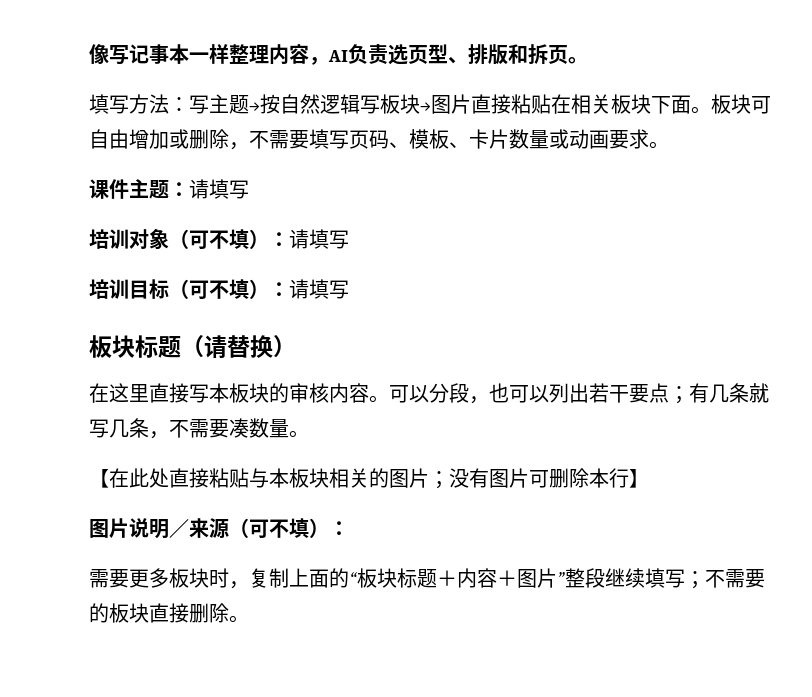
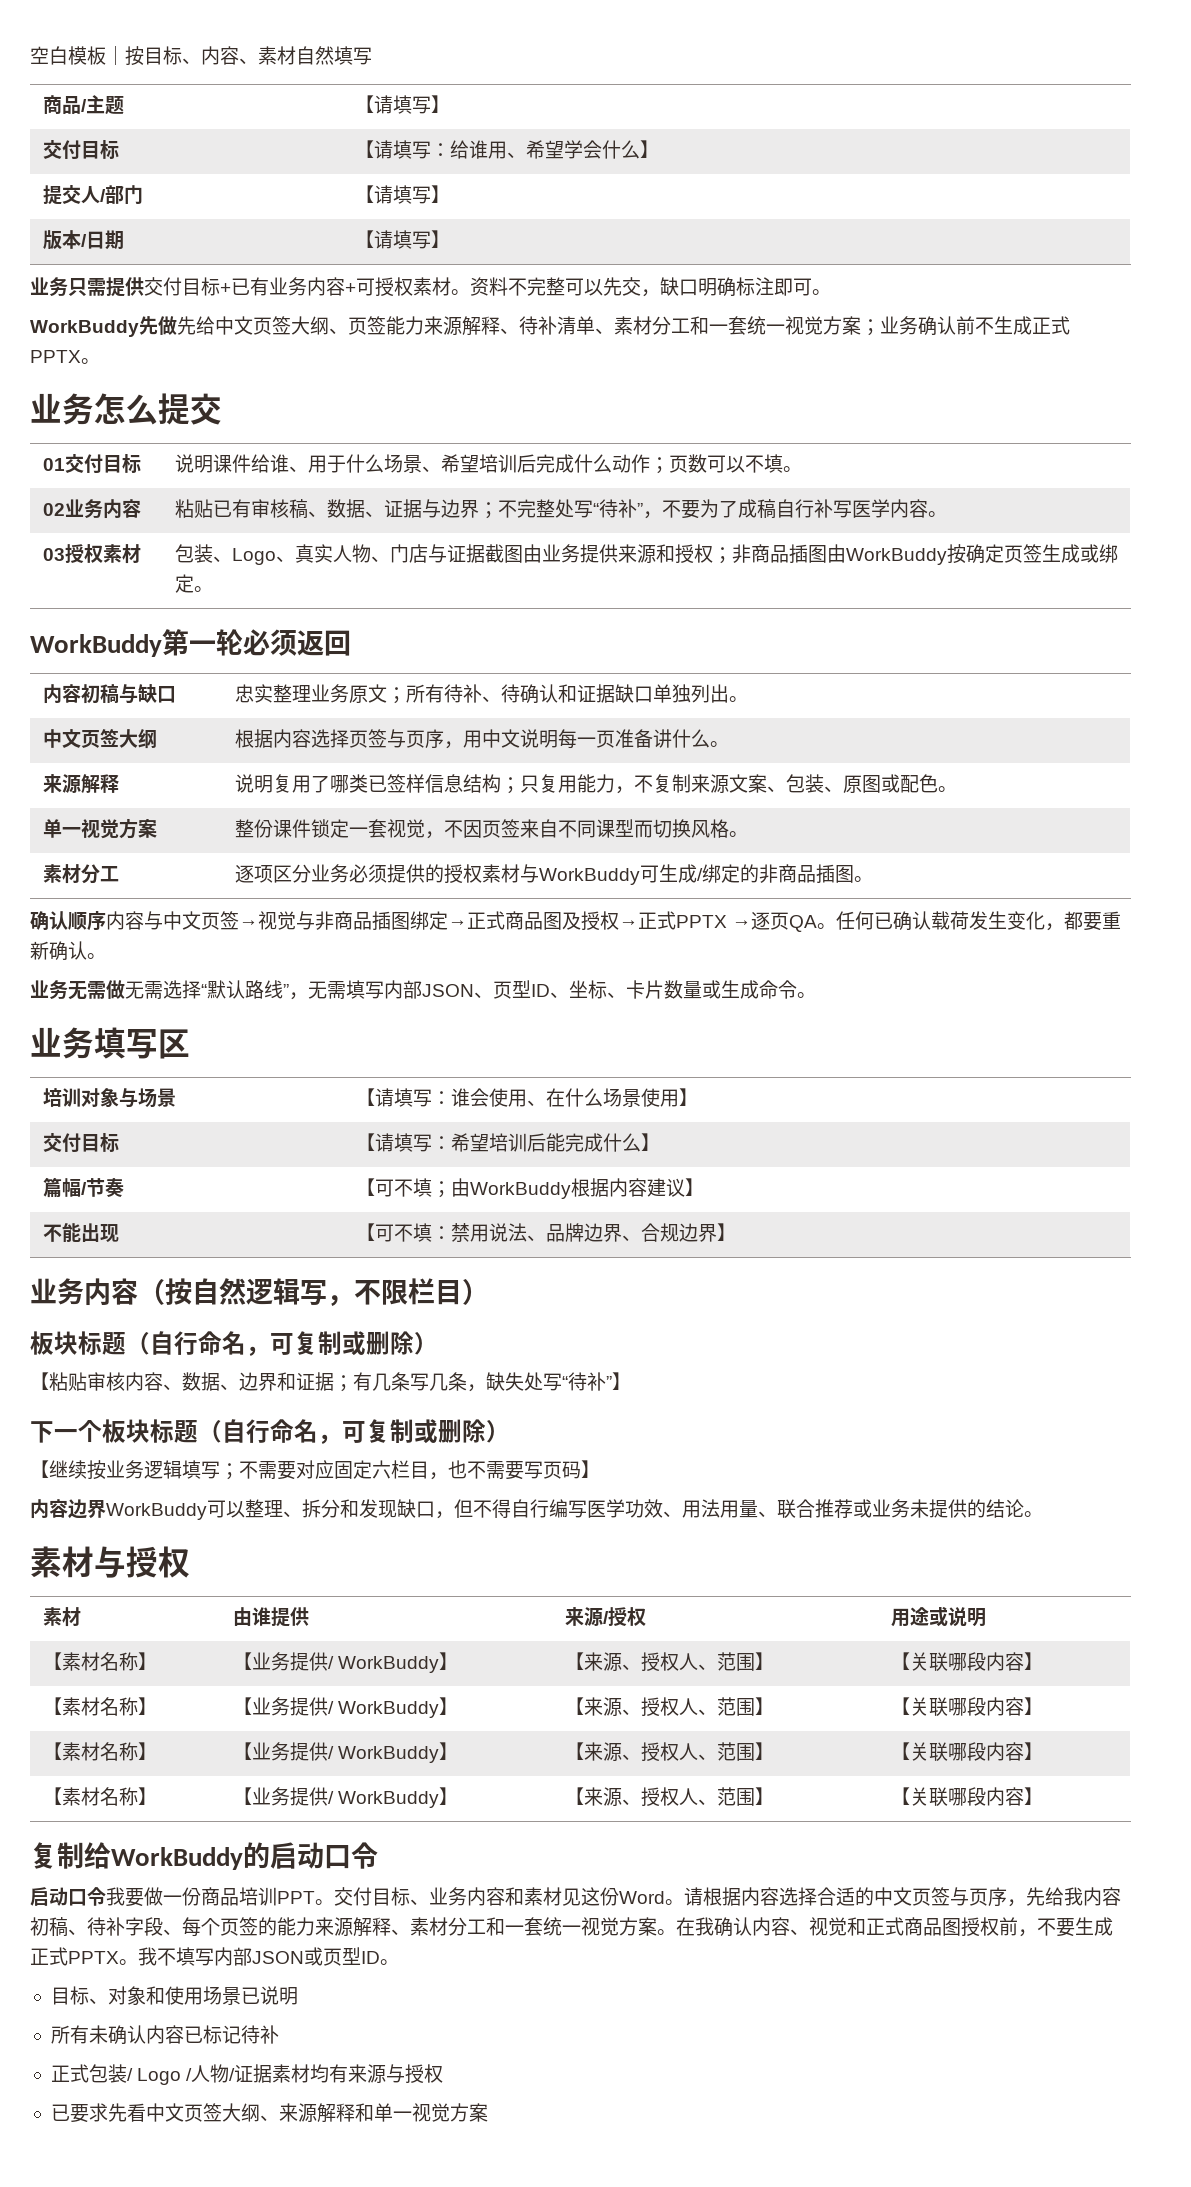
- 像写记事本一样整理内容，AI负责选页型、排版和拆页。
- 填写方法：写主题→按自然逻辑写板块→图片直接粘贴在相关板块下面。板块可自由增加或删除，不需要填写页码、模板、卡片数量或动画要求。
- 课件主题：请填写
- 培训对象（可不填）：请填写
- 培训目标（可不填）：请填写
- 板块标题（请替换）
- 在这里直接写本板块的审核内容。可以分段，也可以列出若干要点；有几条就写几条，不需要凑数量。
- 【在此处直接粘贴与本板块相关的图片；没有图片可删除本行】
- 图片说明／来源（可不填）：
- 需要更多板块时，复制上面的“板块标题＋内容＋图片”整段继续填写；不需要的板块直接删除。
+ 空白模板｜按目标、内容、素材自然填写
+ 商品/主题 | 【请填写】
+ 交付目标 | 【请填写：给谁用、希望学会什么】
+ 提交人/部门 | 【请填写】
+ 版本/日期 | 【请填写】
+ 业务只需提供交付目标+已有业务内容+可授权素材。资料不完整可以先交，缺口明确标注即可。
+ WorkBuddy先做先给中文页签大纲、页签能力来源解释、待补清单、素材分工和一套统一视觉方案；业务确认前不生成正式PPTX。
+ 业务怎么提交
+ 01交付目标 | 说明课件给谁、用于什么场景、希望培训后完成什么动作；页数可以不填。
+ 02业务内容 | 粘贴已有审核稿、数据、证据与边界；不完整处写“待补”，不要为了成稿自行补写医学内容。
+ 03授权素材 | 包装、Logo、真实人物、门店与证据截图由业务提供来源和授权；非商品插图由WorkBuddy按确定页签生成或绑定。
+ WorkBuddy第一轮必须返回
+ 内容初稿与缺口 | 忠实整理业务原文；所有待补、待确认和证据缺口单独列出。
+ 中文页签大纲 | 根据内容选择页签与页序，用中文说明每一页准备讲什么。
+ 来源解释 | 说明复用了哪类已签样信息结构；只复用能力，不复制来源文案、包装、原图或配色。
+ 单一视觉方案 | 整份课件锁定一套视觉，不因页签来自不同课型而切换风格。
+ 素材分工 | 逐项区分业务必须提供的授权素材与WorkBuddy可生成/绑定的非商品插图。
+ 确认顺序内容与中文页签→视觉与非商品插图绑定→正式商品图及授权→正式PPTX →逐页QA。任何已确认载荷发生变化，都要重新确认。
+ 业务无需做无需选择“默认路线”，无需填写内部JSON、页型ID、坐标、卡片数量或生成命令。
+ 业务填写区
+ 培训对象与场景 | 【请填写：谁会使用、在什么场景使用】
+ 交付目标 | 【请填写：希望培训后能完成什么】
+ 篇幅/节奏 | 【可不填；由WorkBuddy根据内容建议】
+ 不能出现 | 【可不填：禁用说法、品牌边界、合规边界】
+ 业务内容（按自然逻辑写，不限栏目）
+ 板块标题（自行命名，可复制或删除）
+ 【粘贴审核内容、数据、边界和证据；有几条写几条，缺失处写“待补”】
+ 下一个板块标题（自行命名，可复制或删除）
+ 【继续按业务逻辑填写；不需要对应固定六栏目，也不需要写页码】
+ 内容边界WorkBuddy可以整理、拆分和发现缺口，但不得自行编写医学功效、用法用量、联合推荐或业务未提供的结论。
+ 素材与授权
+ 素材 | 由谁提供 | 来源/授权 | 用途或说明
+ 【素材名称】 | 【业务提供/ WorkBuddy】 | 【来源、授权人、范围】 | 【关联哪段内容】
+ 【素材名称】 | 【业务提供/ WorkBuddy】 | 【来源、授权人、范围】 | 【关联哪段内容】
+ 【素材名称】 | 【业务提供/ WorkBuddy】 | 【来源、授权人、范围】 | 【关联哪段内容】
+ 【素材名称】 | 【业务提供/ WorkBuddy】 | 【来源、授权人、范围】 | 【关联哪段内容】
+ 复制给WorkBuddy的启动口令
+ 启动口令我要做一份商品培训PPT。交付目标、业务内容和素材见这份Word。请根据内容选择合适的中文页签与页序，先给我内容初稿、待补字段、每个页签的能力来源解释、素材分工和一套统一视觉方案。在我确认内容、视觉和正式商品图授权前，不要生成正式PPTX。我不填写内部JSON或页型ID。
+ 目标、对象和使用场景已说明
+ 所有未确认内容已标记待补
+ 正式包装/ Logo /人物/证据素材均有来源与授权
+ 已要求先看中文页签大纲、来源解释和单一视觉方案

